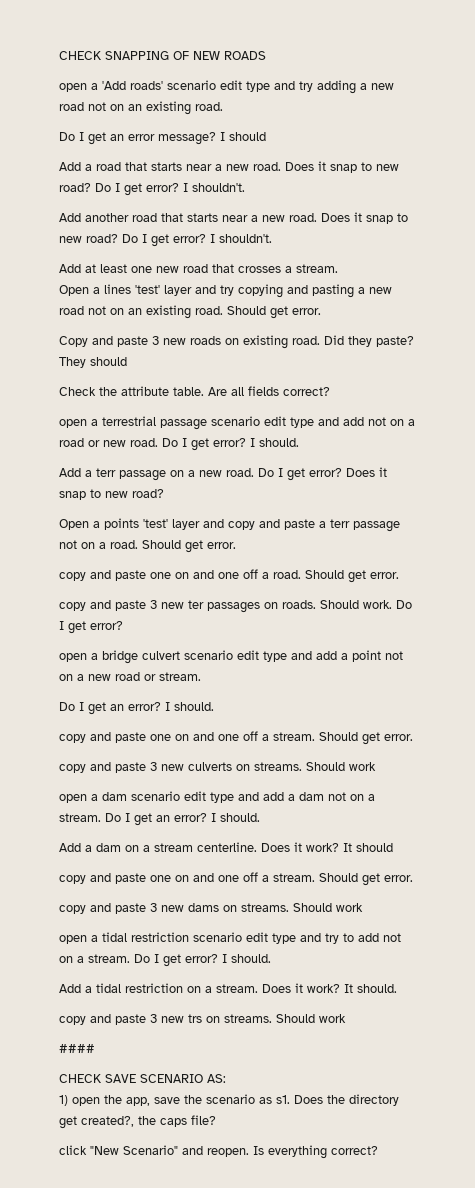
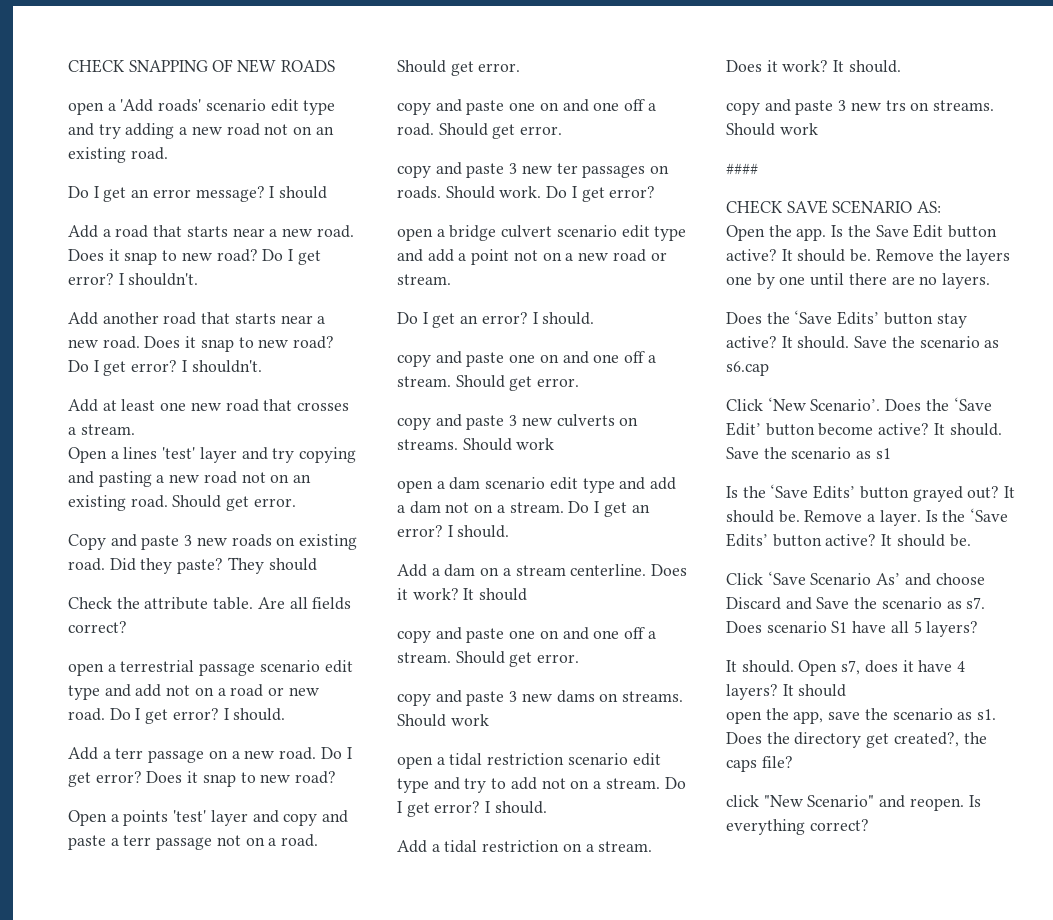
- 1) open the app, save the scenario as s1.
+ Open the app. Is the Save Edit button active? It should be. Remove the layers one by one until there are no layers.
+ Does the ‘Save Edits’ button stay active? It should. Save the scenario as s6.cap
+ Click ‘New Scenario’. Does the ‘Save Edit’ button become active? It should. Save the scenario as s1
+ Is the ‘Save Edits’ button grayed out? It should be. Remove a layer. Is the ‘Save Edits’ button active? It should be.
+ Click ‘Save Scenario As’ and choose Discard and Save the scenario as s7. Does scenario S1 have all 5 layers?
+ It should. Open s7, does it have 4 layers? It should
+ open the app, save the scenario as s1.

